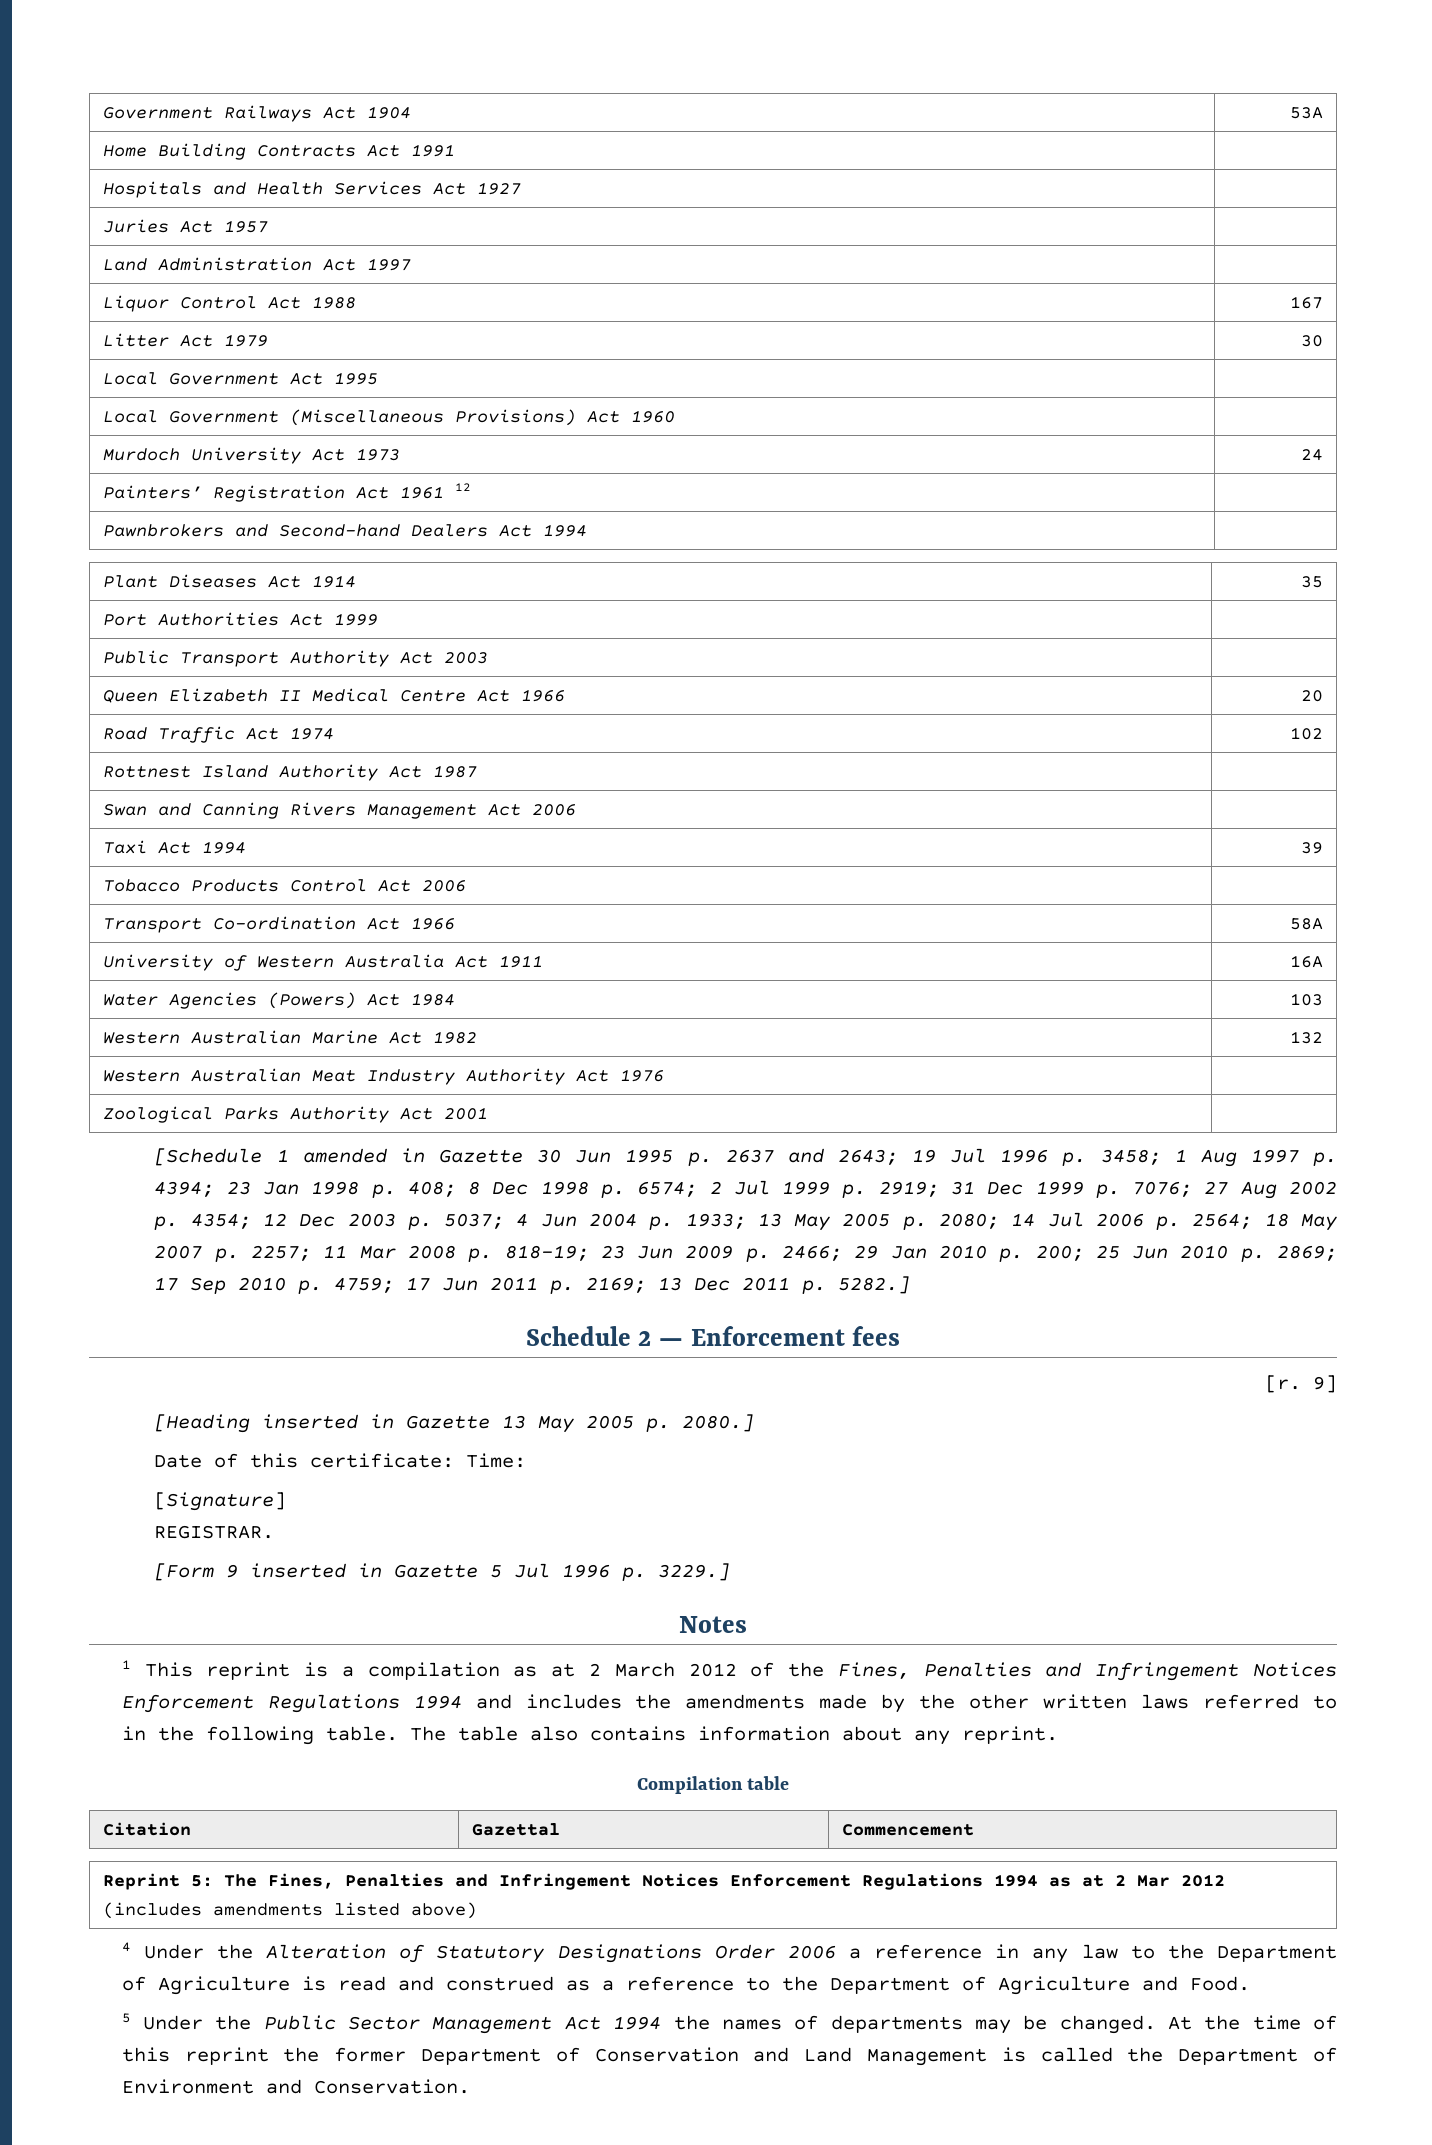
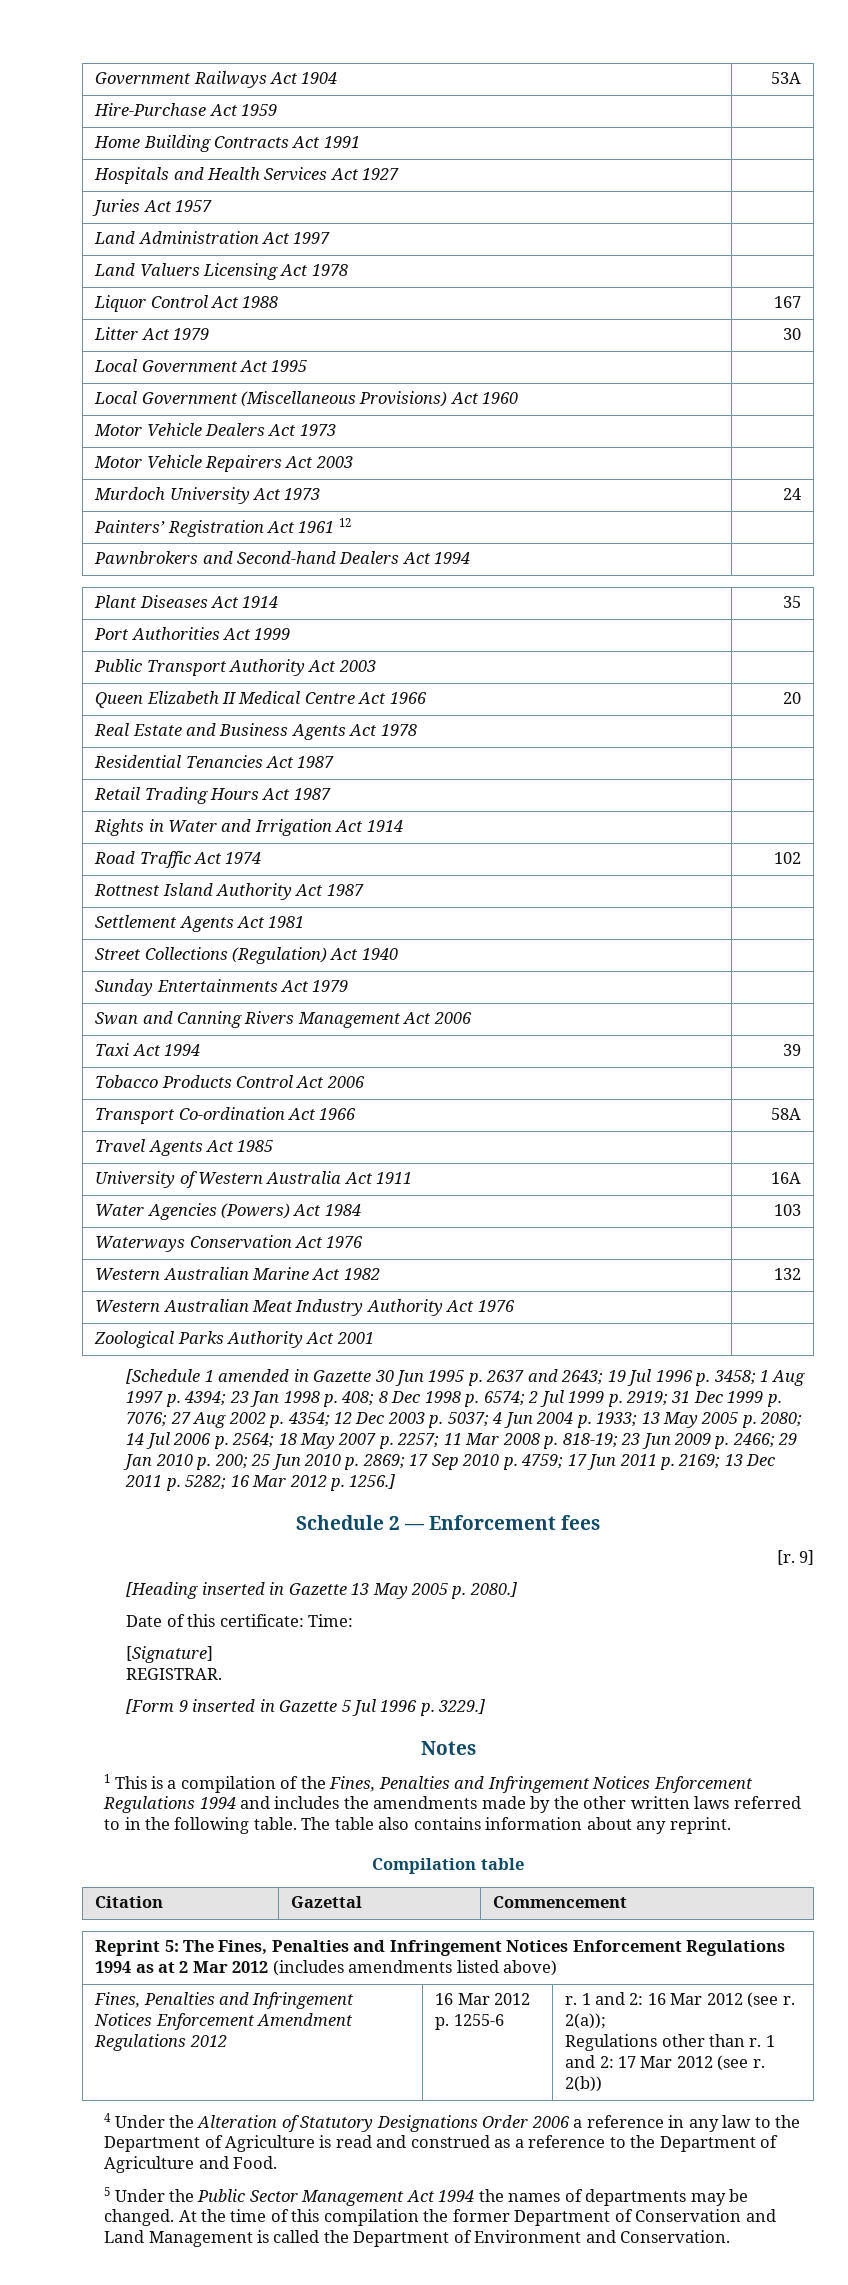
+ Hire-Purchase Act 1959 |
+ Land Valuers Licensing Act 1978 |
+ Motor Vehicle Dealers Act 1973 |
+ Motor Vehicle Repairers Act 2003 |
+ Real Estate and Business Agents Act 1978 |
+ Residential Tenancies Act 1987 |
+ Retail Trading Hours Act 1987 |
+ Rights in Water and Irrigation Act 1914 |
+ Settlement Agents Act 1981 |
+ Street Collections (Regulation) Act 1940 |
+ Sunday Entertainments Act 1979 |
+ Travel Agents Act 1985 |
+ Waterways Conservation Act 1976 |
- 13 Dec 2011 p. 5282.]
+ 13 Dec 2011 p. 5282; 16 Mar 2012 p. 1256.]
- 1 This reprint is a compilation as at 2 March 2012 of the Fines, Penalties and Infringement Notices Enforcement Regulations 1994 and includes the amendments made by the other written laws referred to in the following table.
+ 1 This is a compilation of the Fines, Penalties and Infringement Notices Enforcement Regulations 1994 and includes the amendments made by the other written laws referred to in the following table.
+ Fines, Penalties and Infringement Notices Enforcement Amendment Regulations 2012 | 16 Mar 2012 p. 1255-6 | r. 1 and 2: 16 Mar 2012 (see r. 2(a));
+ Regulations other than r. 1 and 2: 17 Mar 2012 (see r. 2(b))
- At the time of this reprint the former Department of Conservation and Land Management is called the Department of Environment and Conservation.
+ At the time of this compilation the former Department of Conservation and Land Management is called the Department of Environment and Conservation.

